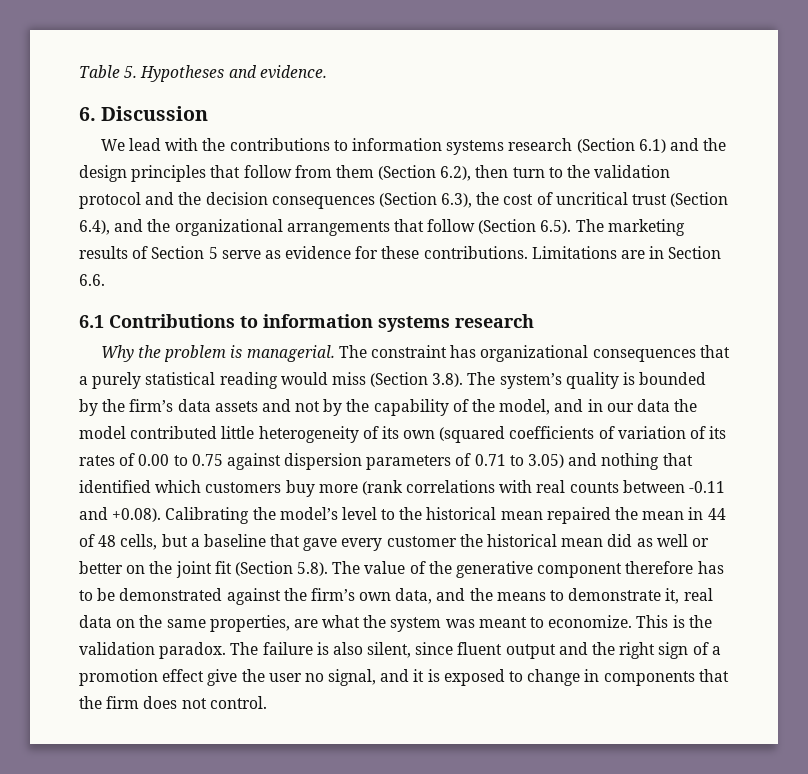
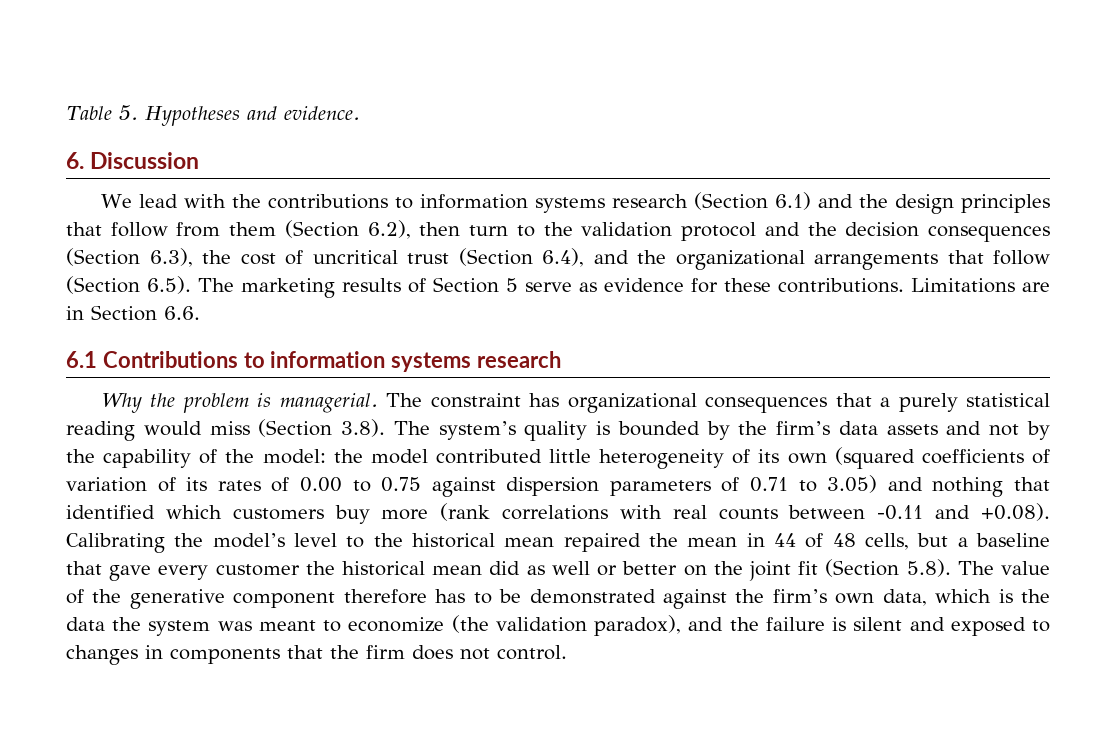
- The constraint has organizational consequences that a purely statistical reading would miss (Section 3.8). The system’s quality is bounded by the firm’s data assets and not by the capability of the model, and in our data the model contributed little heterogeneity of its own (squared coefficients of variation of its rates of 0.00 to 0.75 against dispersion parameters of 0.71 to 3.05) and nothing that identified which customers buy more (rank correlations with real counts between -0.11 and +0.08). Calibrating the model’s level to the historical mean repaired the mean in 44 of 48 cells, but a baseline that gave every customer the historical mean did as well or better on the joint fit (Section 5.8). The value of the generative component therefore has to be demonstrated against the firm’s own data, and the means to demonstrate it, real data on the same properties, are what the system was meant to economize. This is the validation paradox. The failure is also silent, since fluent output and the right sign of a promotion effect give the user no signal, and it is exposed to change in components that the firm does not control.
+ The constraint has organizational consequences that a purely statistical reading would miss (Section 3.8). The system’s quality is bounded by the firm’s data assets and not by the capability of the model: the model contributed little heterogeneity of its own (squared coefficients of variation of its rates of 0.00 to 0.75 against dispersion parameters of 0.71 to 3.05) and nothing that identified which customers buy more (rank correlations with real counts between -0.11 and +0.08). Calibrating the model’s level to the historical mean repaired the mean in 44 of 48 cells, but a baseline that gave every customer the historical mean did as well or better on the joint fit (Section 5.8). The value of the generative component therefore has to be demonstrated against the firm’s own data, which is the data the system was meant to economize (the validation paradox), and the failure is silent and exposed to changes in components that the firm does not control.

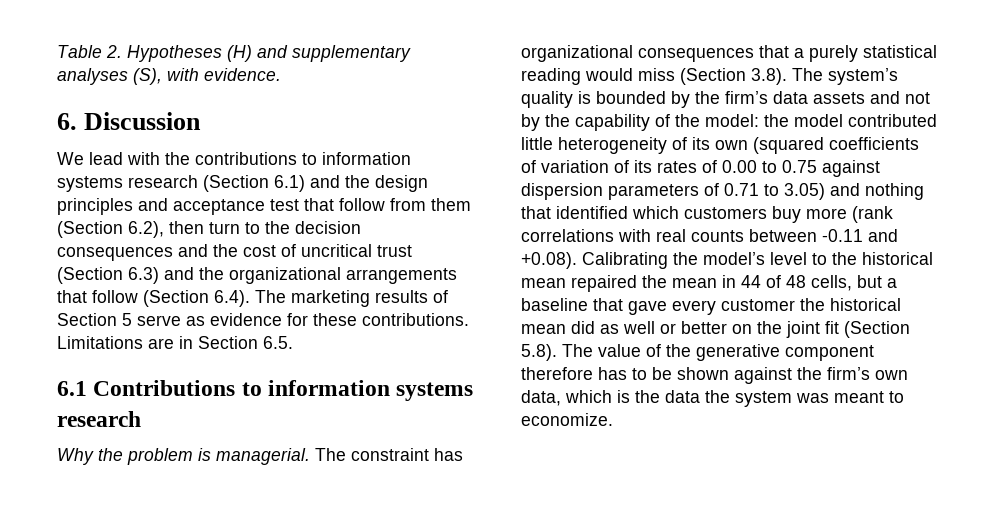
- Table 5. Hypotheses and evidence.
+ Table 2. Hypotheses (H) and supplementary analyses (S), with evidence.
- We lead with the contributions to information systems research (Section 6.1) and the design principles that follow from them (Section 6.2), then turn to the validation protocol and the decision consequences (Section 6.3), the cost of uncritical trust (Section 6.4), and the organizational arrangements that follow (Section 6.5). The marketing results of Section 5 serve as evidence for these contributions.
+ We lead with the contributions to information systems research (Section 6.1) and the design principles and acceptance test that follow from them (Section 6.2), then turn to the decision consequences and the cost of uncritical trust (Section 6.3) and the organizational arrangements that follow (Section 6.4). The marketing results of Section 5 serve as evidence for these contributions.
- Limitations are in Section 6.6.
+ Limitations are in Section 6.5.
- the model contributed little heterogeneity of its own (squared coefficients of variation of its rates of 0.00 to 0.75 against dispersion parameters of 0.71 to 3.05) and nothing that identified which customers buy more (rank correlations with real counts between -0.11 and +0.08). Calibrating the model’s level to the historical mean repaired the mean in 44 of 48 cells, but a baseline that gave every customer the historical mean did as well or better on the joint fit (Section 5.8). The value of the generative component therefore has to be demonstrated against the firm’s own data, which is the data the system was meant to economize (the validation paradox), and the failure is silent and exposed to changes in components that the firm does not control.
+ the model contributed little heterogeneity of its own (squared coefficients of variation of its rates of 0.00 to 0.75 against dispersion parameters of 0.71 to 3.05) and nothing that identified which customers buy more (rank correlations with real counts between -0.11 and +0.08). Calibrating the model’s level to the historical mean repaired the mean in 44 of 48 cells, but a baseline that gave every customer the historical mean did as well or better on the joint fit (Section 5.8). The value of the generative component therefore has to be shown against the firm’s own data, which is the data the system was meant to economize.

